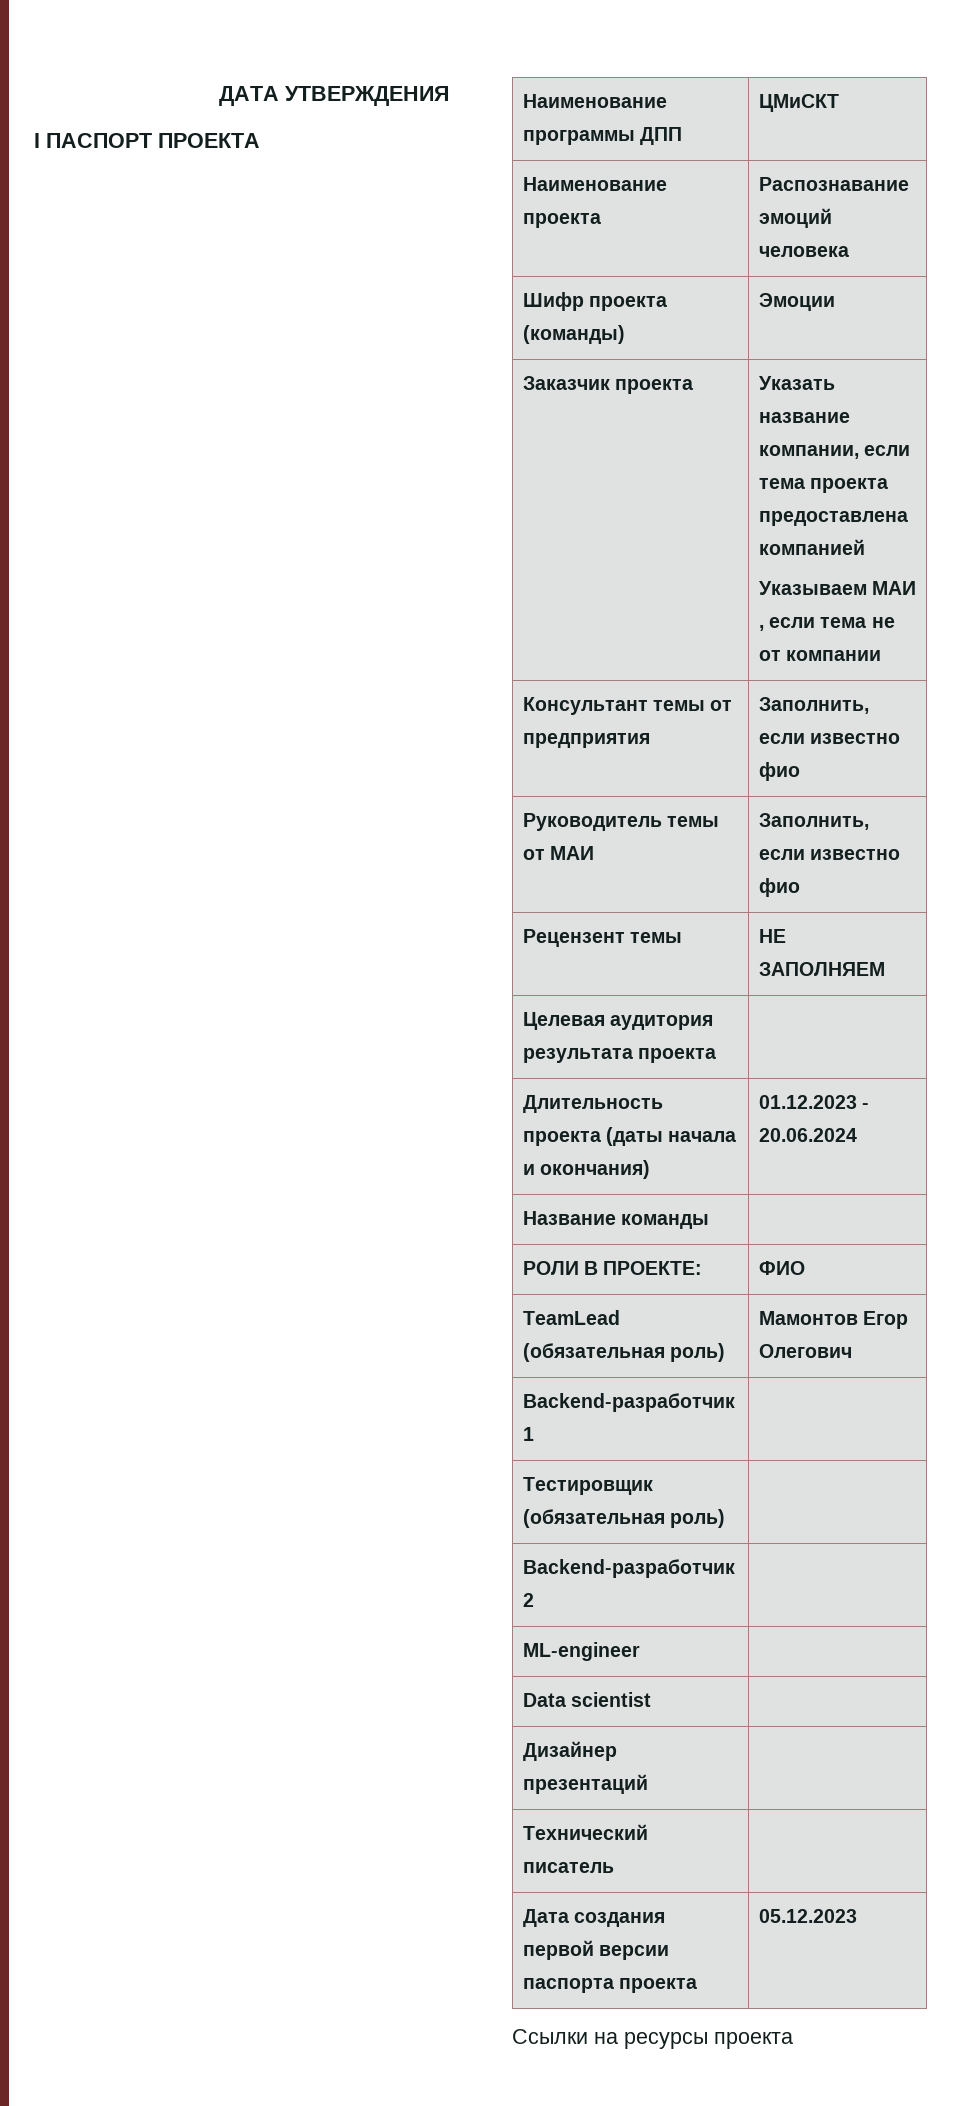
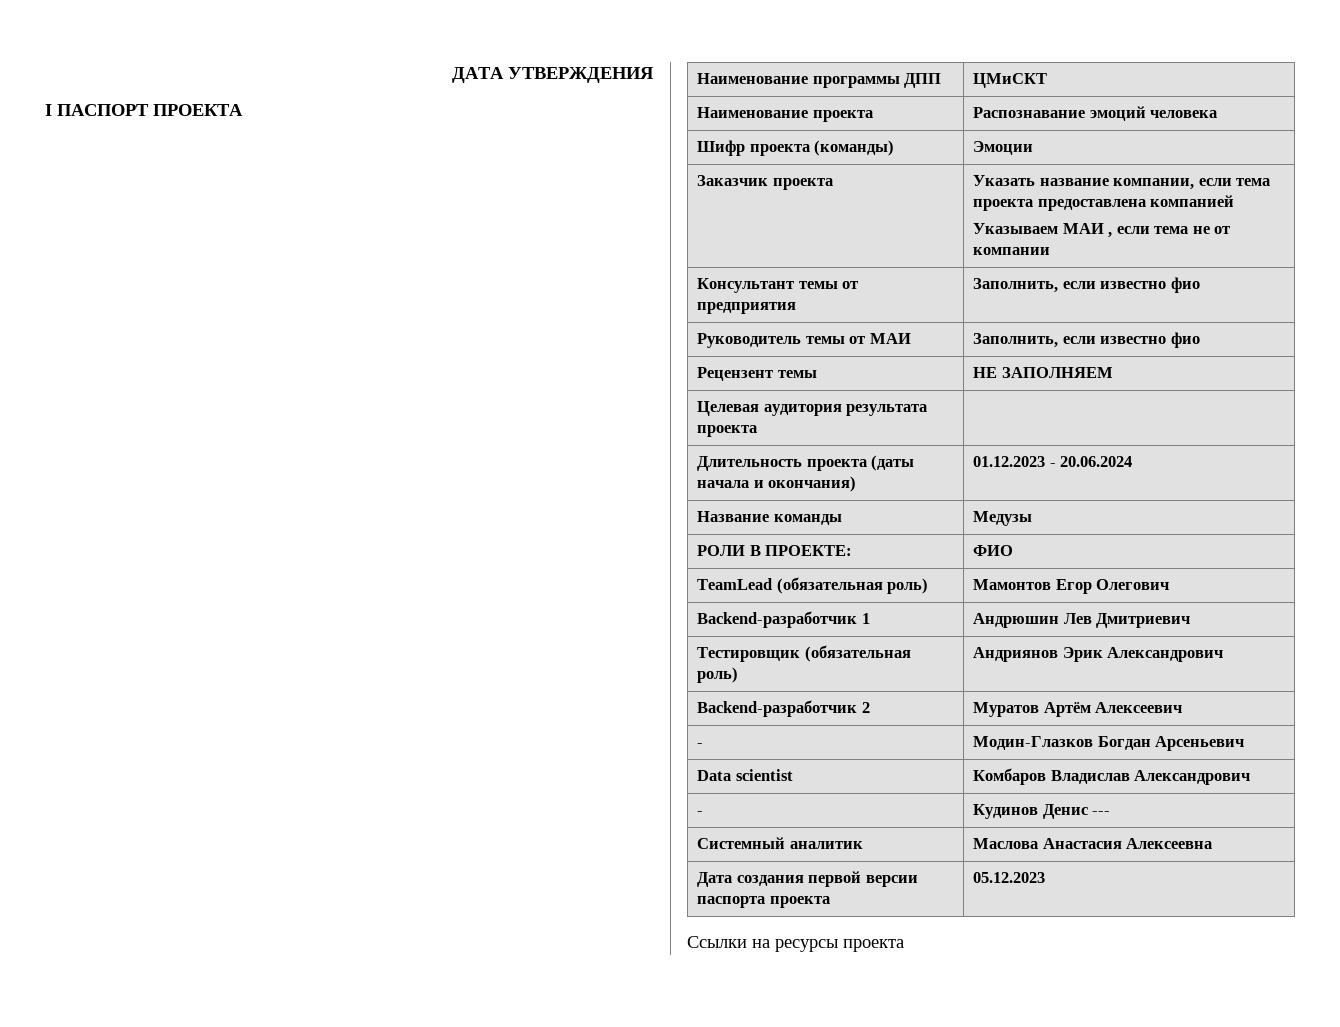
- Название команды |
+ Название команды | Медузы
- Backend-разработчик 1 |
+ Backend-разработчик 1 | Андрюшин Лев Дмитриевич
- Тестировщик (обязательная роль) |
+ Тестировщик (обязательная роль) | Андриянов Эрик Александрович
- Backend-разработчик 2 |
- ML-engineer |
- Data scientist |
- Дизайнер презентаций |
- Технический писатель |
+ Backend-разработчик 2 | Муратов Артём Алексеевич
+ - | Модин-Глазков Богдан Арсеньевич
+ Data scientist | Комбаров Владислав Александрович
+ - | Кудинов Денис ---
+ Системный аналитик | Маслова Анастасия Алексеевна

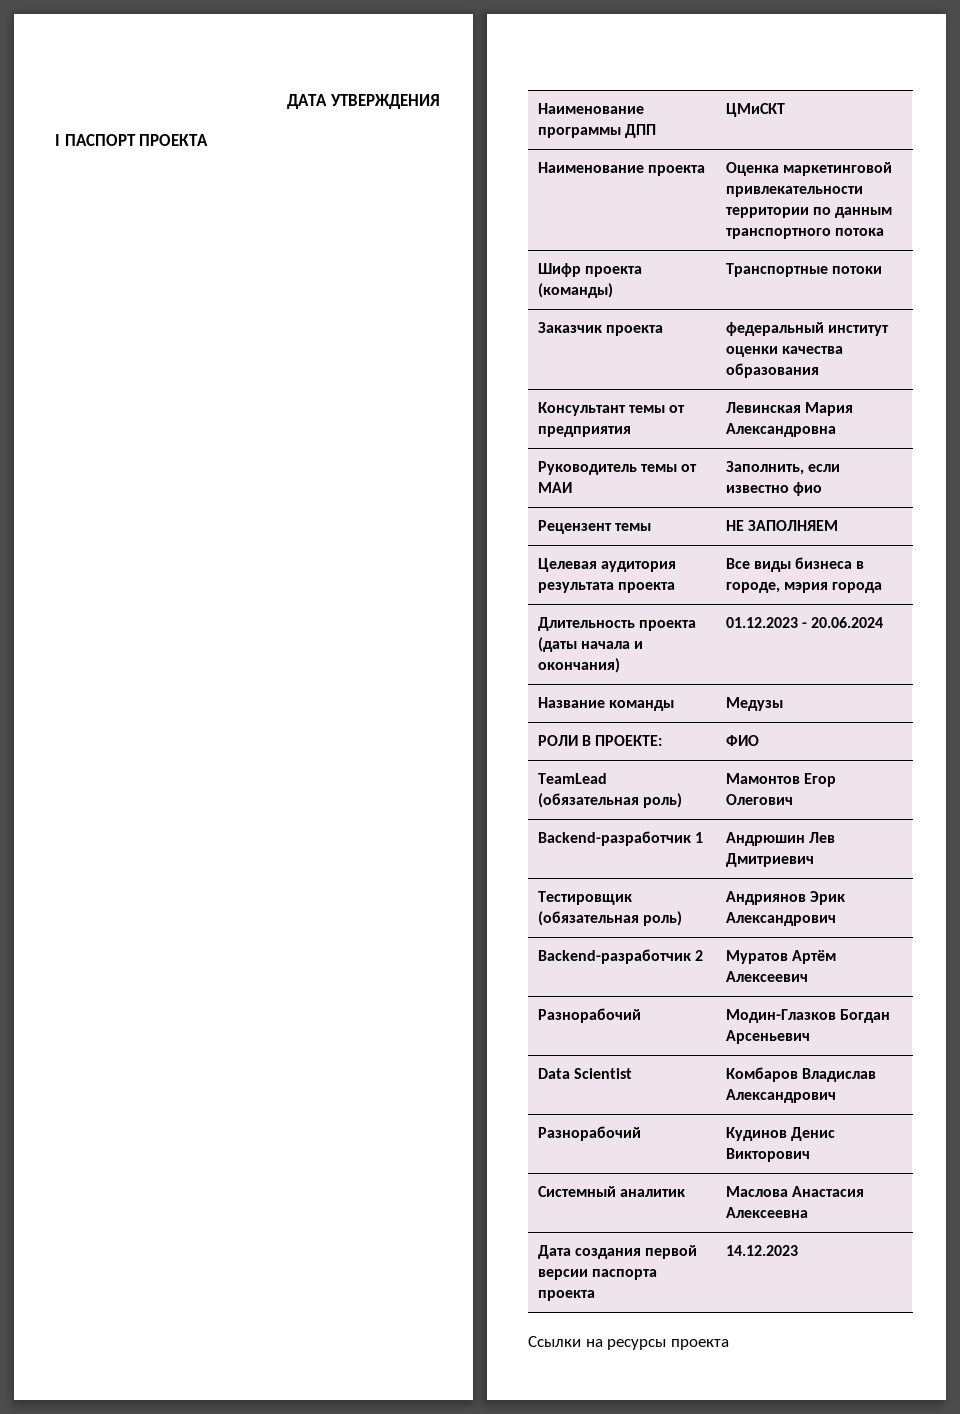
- Наименование проекта | Распознавание эмоций человека
+ Наименование проекта | Оценка маркетинговой привлекательности территории по данным транспортного потока
- Шифр проекта (команды) | Эмоции
+ Шифр проекта (команды) | Транспортные потоки
- Заказчик проекта | Указать название компании, если тема проекта предоставлена компанией
- Указываем МАИ , если тема не от компании
+ Заказчик проекта | федеральный институт оценки качества образования
- Консультант темы от предприятия | Заполнить, если известно фио
+ Консультант темы от предприятия | Левинская Мария Александровна
- Целевая аудитория результата проекта |
+ Целевая аудитория результата проекта | Все виды бизнеса в городе, мэрия города
- - | Модин-Глазков Богдан Арсеньевич
+ Разнорабочий | Модин-Глазков Богдан Арсеньевич
- Data scientist | Комбаров Владислав Александрович
+ Data Scientist | Комбаров Владислав Александрович
- - | Кудинов Денис ---
+ Разнорабочий | Кудинов Денис Викторович
- Дата создания первой версии паспорта проекта | 05.12.2023
+ Дата создания первой версии паспорта проекта | 14.12.2023

